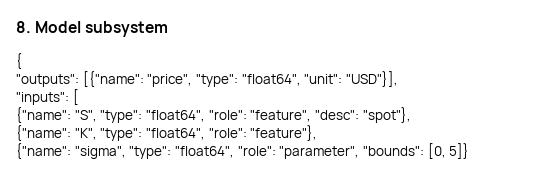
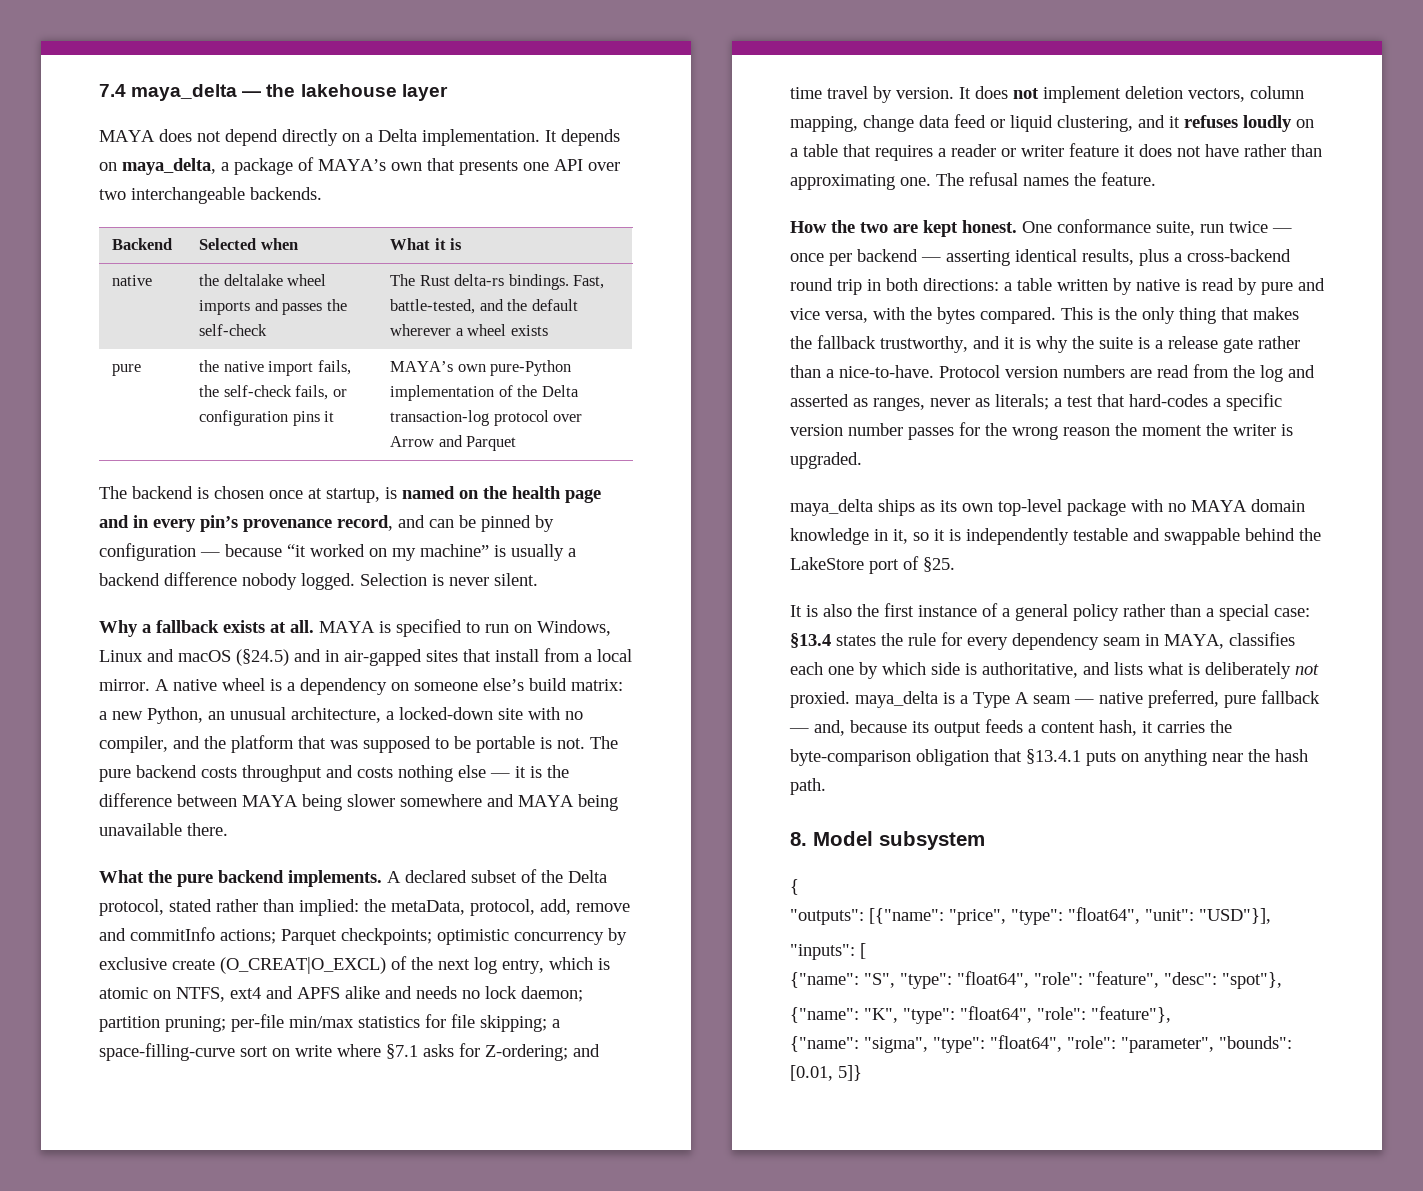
+ 7.4 maya_delta — the lakehouse layer
+ MAYA does not depend directly on a Delta implementation. It depends on maya_delta, a package of MAYA’s own that presents one API over two interchangeable backends.
+ Backend | Selected when | What it is
+ native | the deltalake wheel imports and passes the self-check | The Rust delta-rs bindings. Fast, battle-tested, and the default wherever a wheel exists
+ pure | the native import fails, the self-check fails, or configuration pins it | MAYA’s own pure-Python implementation of the Delta transaction-log protocol over Arrow and Parquet
+ The backend is chosen once at startup, is named on the health page and in every pin’s provenance record, and can be pinned by configuration — because “it worked on my machine” is usually a backend difference nobody logged. Selection is never silent.
+ Why a fallback exists at all. MAYA is specified to run on Windows, Linux and macOS (§24.5) and in air-gapped sites that install from a local mirror. A native wheel is a dependency on someone else’s build matrix: a new Python, an unusual architecture, a locked-down site with no compiler, and the platform that was supposed to be portable is not. The pure backend costs throughput and costs nothing else — it is the difference between MAYA being slower somewhere and MAYA being unavailable there.
+ What the pure backend implements. A declared subset of the Delta protocol, stated rather than implied: the metaData, protocol, add, remove and commitInfo actions; Parquet checkpoints; optimistic concurrency by exclusive create (O_CREAT|O_EXCL) of the next log entry, which is atomic on NTFS, ext4 and APFS alike and needs no lock daemon; partition pruning; per-file min/max statistics for file skipping; a space-filling-curve sort on write where §7.1 asks for Z-ordering; and time travel by version. It does not implement deletion vectors, column mapping, change data feed or liquid clustering, and it refuses loudly on a table that requires a reader or writer feature it does not have rather than approximating one. The refusal names the feature.
+ How the two are kept honest. One conformance suite, run twice — once per backend — asserting identical results, plus a cross-backend round trip in both directions: a table written by native is read by pure and vice versa, with the bytes compared. This is the only thing that makes the fallback trustworthy, and it is why the suite is a release gate rather than a nice-to-have. Protocol version numbers are read from the log and asserted as ranges, never as literals; a test that hard-codes a specific version number passes for the wrong reason the moment the writer is upgraded.
+ maya_delta ships as its own top-level package with no MAYA domain knowledge in it, so it is independently testable and swappable behind the LakeStore port of §25.
+ It is also the first instance of a general policy rather than a special case: §13.4 states the rule for every dependency seam in MAYA, classifies each one by which side is authoritative, and lists what is deliberately not proxied. maya_delta is a Type A seam — native preferred, pure fallback — and, because its output feeds a content hash, it carries the byte-comparison obligation that §13.4.1 puts on anything near the hash path.
- {"name": "sigma", "type": "float64", "role": "parameter", "bounds": [0, 5]}
+ {"name": "sigma", "type": "float64", "role": "parameter", "bounds": [0.01, 5]}

